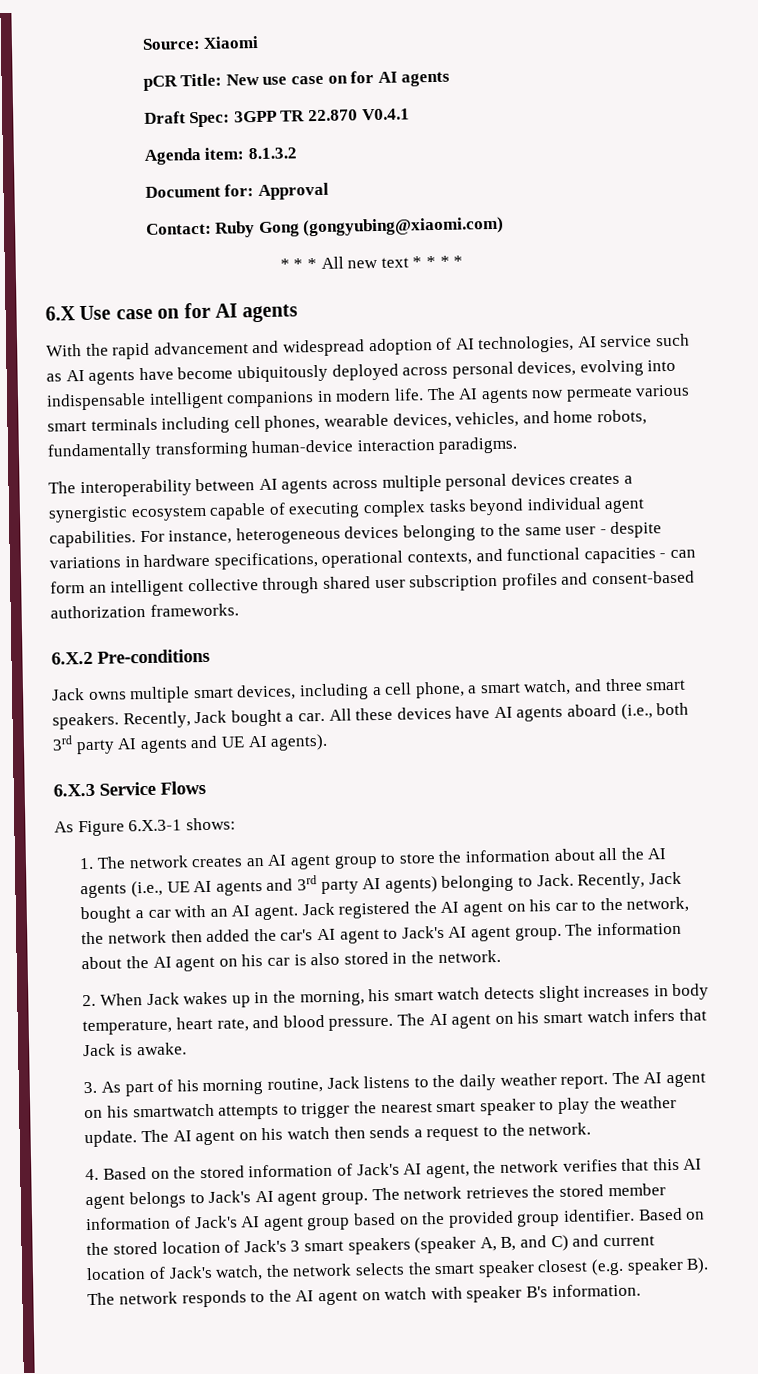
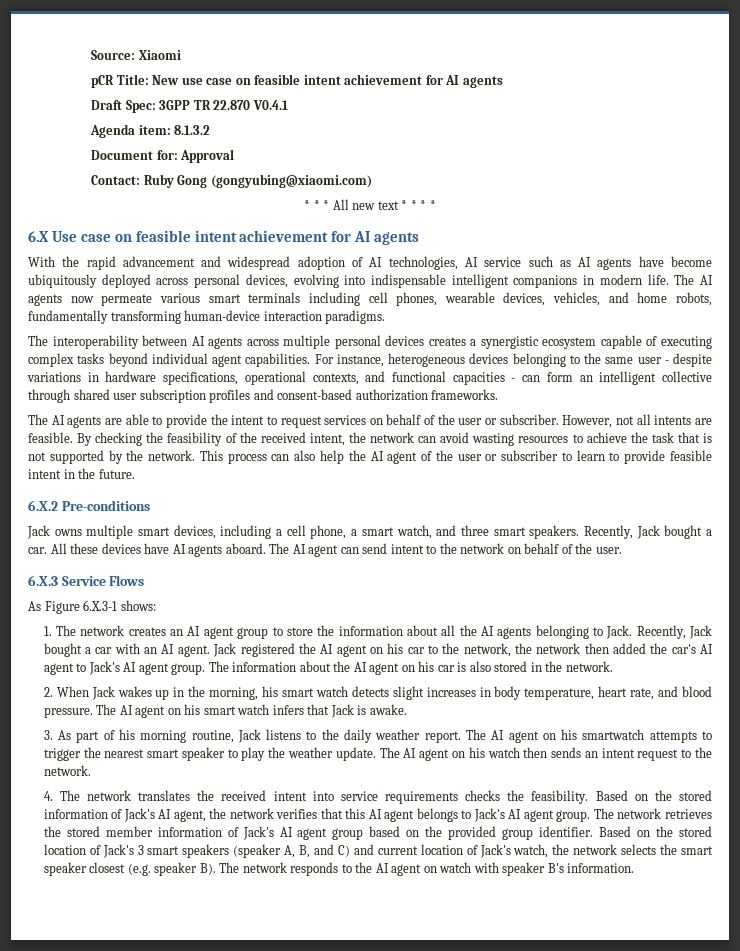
- pCR Title: New use case on for AI agents
+ pCR Title: New use case on feasible intent achievement for AI agents
- 6.X Use case on for AI agents
+ 6.X Use case on feasible intent achievement for AI agents
+ The AI agents are able to provide the intent to request services on behalf of the user or subscriber. However, not all intents are feasible. By checking the feasibility of the received intent, the network can avoid wasting resources to achieve the task that is not supported by the network. This process can also help the AI agent of the user or subscriber to learn to provide feasible intent in the future.
- All these devices have AI agents aboard (i.e., both 3rd party AI agents and UE AI agents).
+ All these devices have AI agents aboard. The AI agent can send intent to the network on behalf of the user.
- 1. The network creates an AI agent group to store the information about all the AI agents (i.e., UE AI agents and 3rd party AI agents) belonging to Jack.
+ 1. The network creates an AI agent group to store the information about all the AI agents belonging to Jack.
- The AI agent on his watch then sends a request to the network.
+ The AI agent on his watch then sends an intent request to the network.
- 4. Based on the stored information of Jack's AI agent, the network verifies that this AI agent belongs to Jack's AI agent group.
+ 4. The network translates the received intent into service requirements checks the feasibility. Based on the stored information of Jack's AI agent, the network verifies that this AI agent belongs to Jack's AI agent group.

